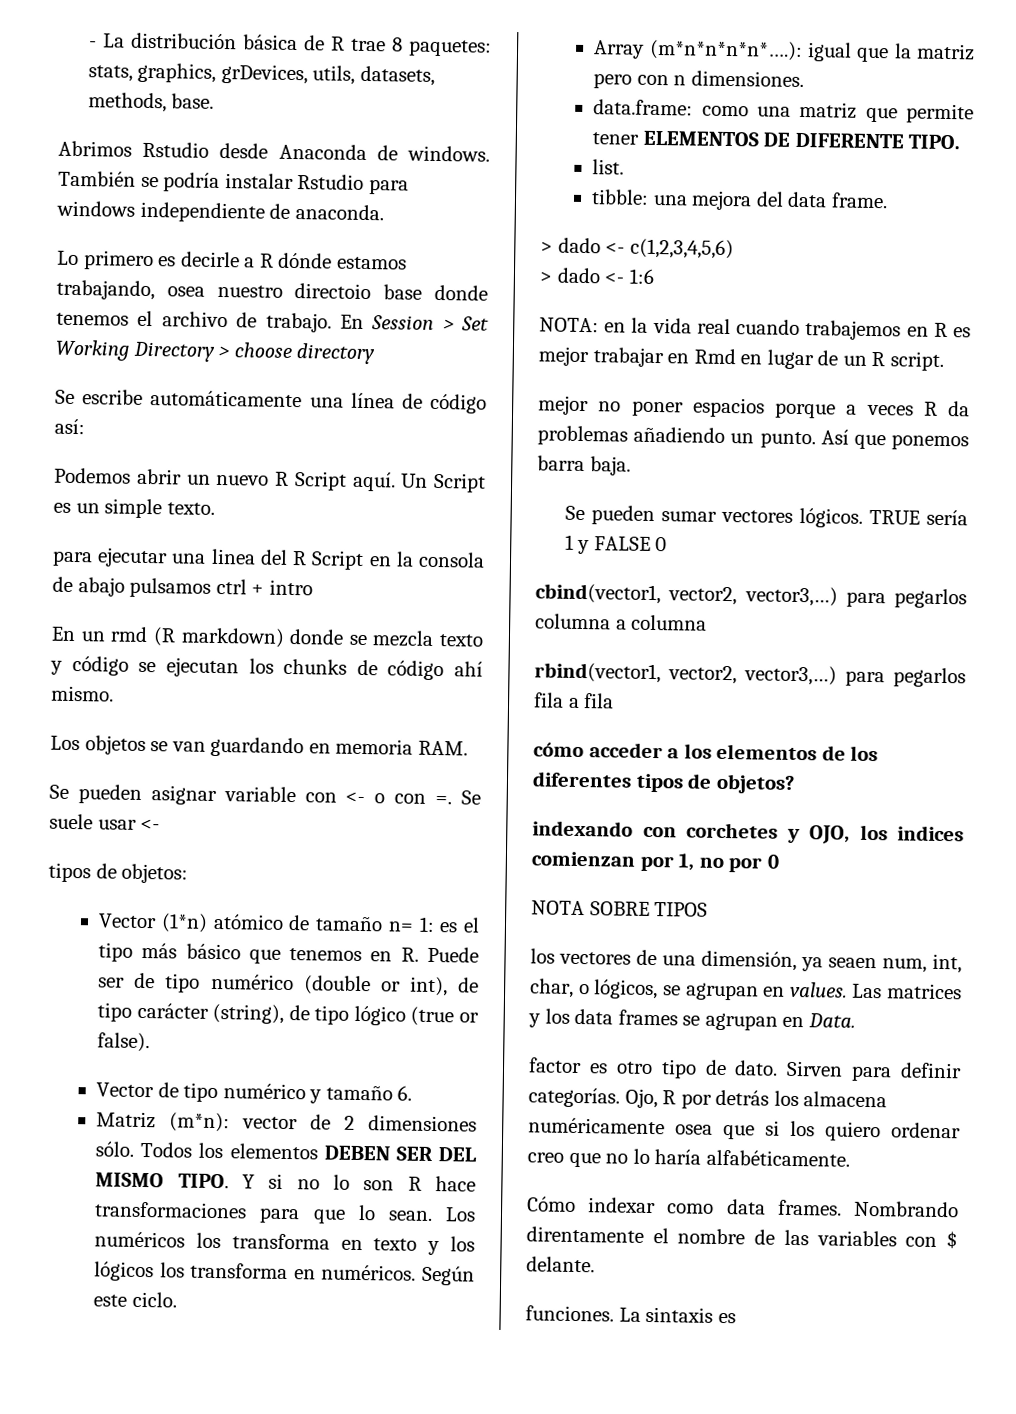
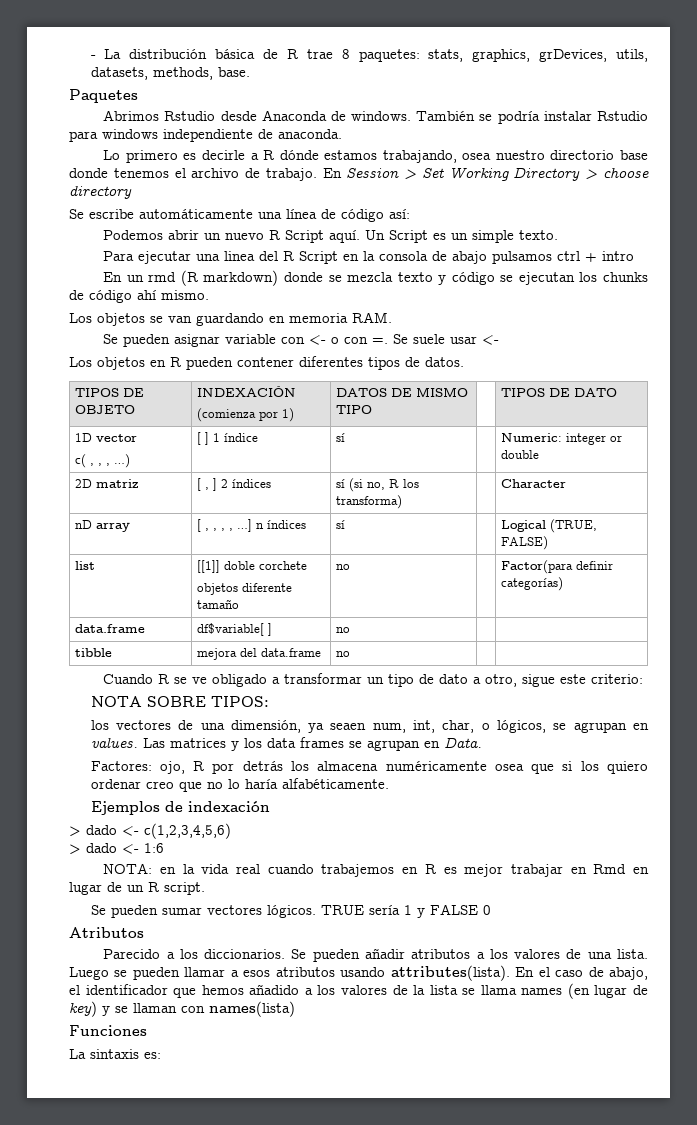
+ Paquetes
- Lo primero es decirle a R dónde estamos trabajando, osea nuestro directoio base donde tenemos el archivo de trabajo.
+ Lo primero es decirle a R dónde estamos trabajando, osea nuestro directorio base donde tenemos el archivo de trabajo.
- para ejecutar una linea del R Script en la consola de abajo pulsamos ctrl + intro
+ Para ejecutar una linea del R Script en la consola de abajo pulsamos ctrl + intro
- tipos de objetos:
- Vector (1*n) atómico de tamaño n= 1: es el tipo más básico que tenemos en R. Puede ser de tipo numérico (double or int), de tipo carácter (string), de tipo lógico (true or false).
- Vector de tipo numérico y tamaño 6.
- Matriz (m*n): vector de 2 dimensiones sólo. Todos los elementos DEBEN SER DEL MISMO TIPO. Y si no lo son R hace transformaciones para que lo sean. Los numéricos los transforma en texto y los lógicos los transforma en numéricos. Según este ciclo.
- Array (m*n*n*n*n*….): igual que la matriz pero con n dimensiones.
- data.frame: como una matriz que permite tener ELEMENTOS DE DIFERENTE TIPO.
- list.
- tibble: una mejora del data frame.
+ Los objetos en R pueden contener diferentes tipos de datos.
+ TIPOS DE OBJETO | INDEXACIÓN
+ (comienza por 1) | DATOS DE MISMO TIPO | | TIPOS DE DATO
+ 1D vector
+ c( , , , …) | [ ] 1 índice | sí | | Numeric: integer or double
+ 2D matriz | [ , ] 2 índices | sí (si no, R los transforma) | | Character
+ nD array | [ , , , , …] n índices | sí | | Logical (TRUE, FALSE)
+ list | [[1]] doble corchete
+ objetos diferente tamaño | no | | Factor(para definir categorías)
+ data.frame | df$variable[ ] | no | |
+ tibble | mejora del data.frame | no | |
+ Cuando R se ve obligado a transformar un tipo de dato a otro, sigue este criterio:
+ NOTA SOBRE TIPOS:
+ los vectores de una dimensión, ya seaen num, int, char, o lógicos, se agrupan en values. Las matrices y los data frames se agrupan en Data.
+ Factores: ojo, R por detrás los almacena numéricamente osea que si los quiero ordenar creo que no lo haría alfabéticamente.
+ Ejemplos de indexación
- mejor no poner espacios porque a veces R da problemas añadiendo un punto. Así que ponemos barra baja.
- cbind(vector1, vector2, vector3,…) para pegarlos columna a columna
- rbind(vector1, vector2, vector3,…) para pegarlos fila a fila
- cómo acceder a los elementos de los diferentes tipos de objetos?
- indexando con corchetes y OJO, los indices comienzan por 1, no por 0
- NOTA SOBRE TIPOS
- los vectores de una dimensión, ya seaen num, int, char, o lógicos, se agrupan en values. Las matrices y los data frames se agrupan en Data.
- factor es otro tipo de dato. Sirven para definir categorías. Ojo, R por detrás los almacena numéricamente osea que si los quiero ordenar creo que no lo haría alfabéticamente.
- Cómo indexar como data frames. Nombrando direntamente el nombre de las variables con $ delante.
- funciones. La sintaxis es
+ Atributos
+ Parecido a los diccionarios. Se pueden añadir atributos a los valores de una lista. Luego se pueden llamar a esos atributos usando attributes(lista). En el caso de abajo, el identificador que hemos añadido a los valores de la lista se llama names (en lugar de key) y se llaman con names(lista)
+ Funciones
+ La sintaxis es:

